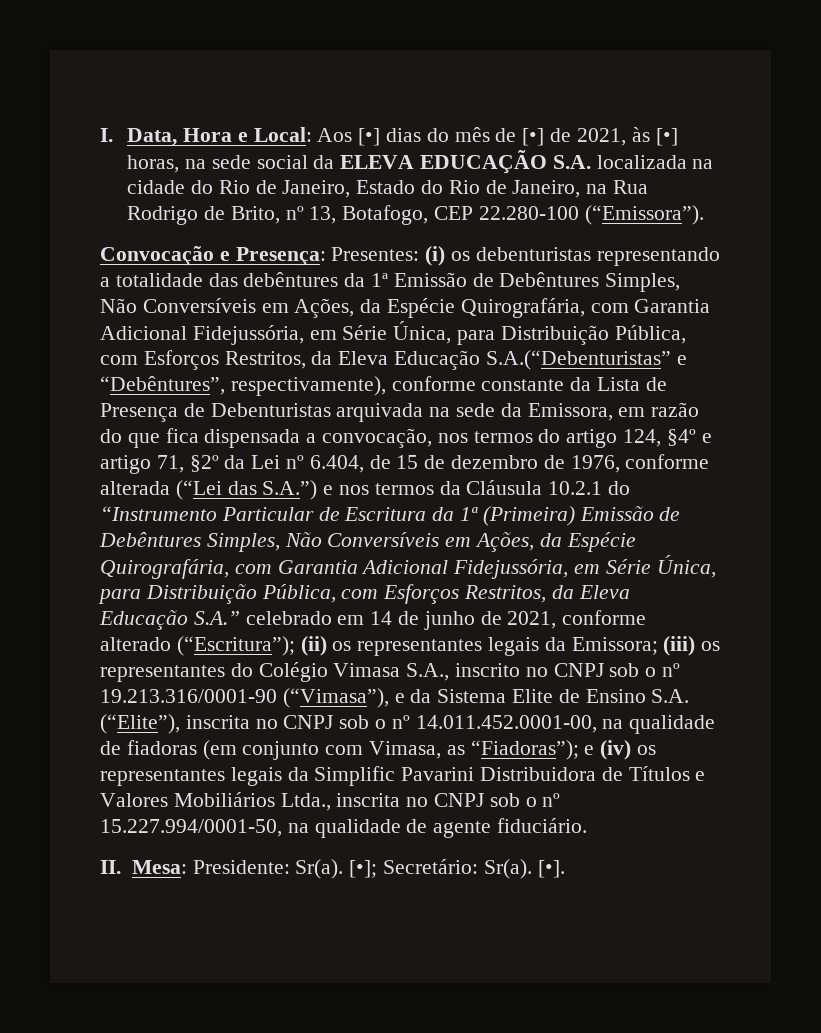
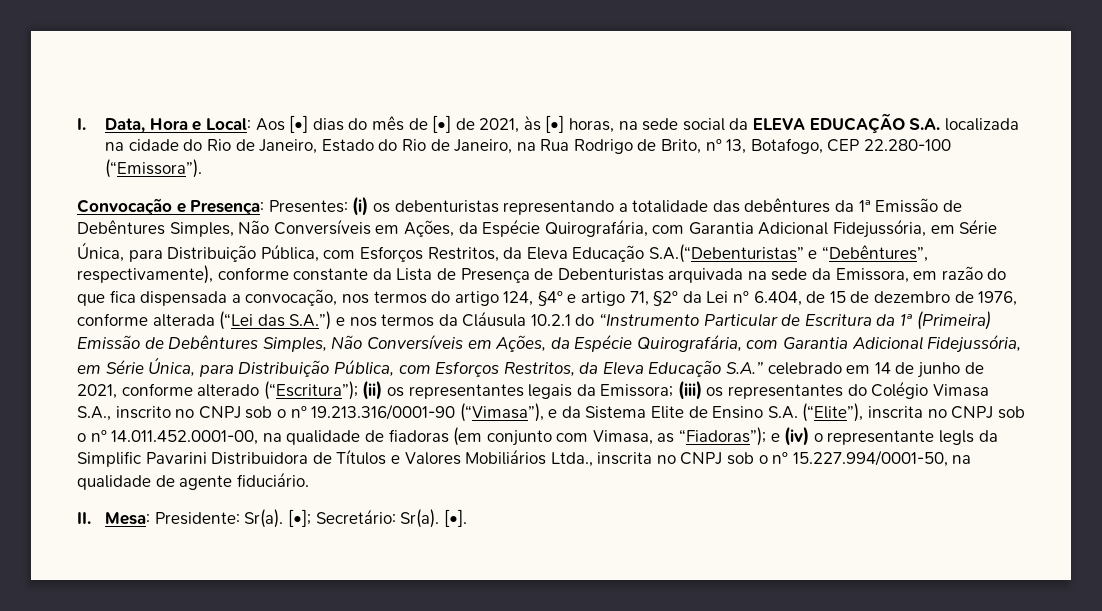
- e (iv) os representantes legais da Simplific Pavarini Distribuidora de Títulos e Valores Mobiliários Ltda., inscrita no CNPJ sob o nº 15.227.994/0001-50, na qualidade de agente fiduciário.
+ e (iv) o representante legls da Simplific Pavarini Distribuidora de Títulos e Valores Mobiliários Ltda., inscrita no CNPJ sob o nº 15.227.994/0001-50, na qualidade de agente fiduciário.

